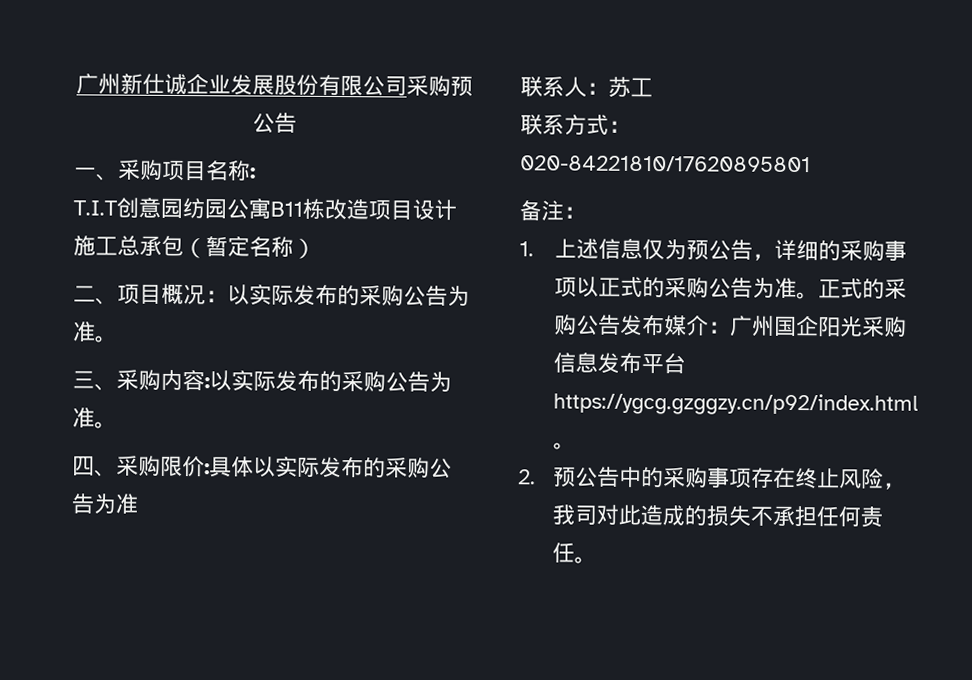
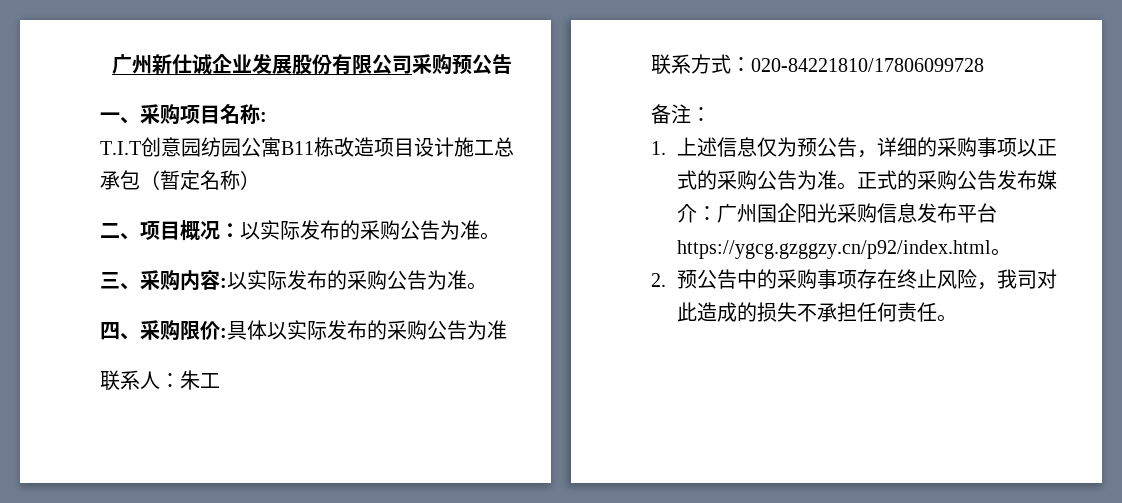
- 联系人：苏工
+ 联系人：朱工
- 联系方式：020-84221810/17620895801
+ 联系方式：020-84221810/17806099728

